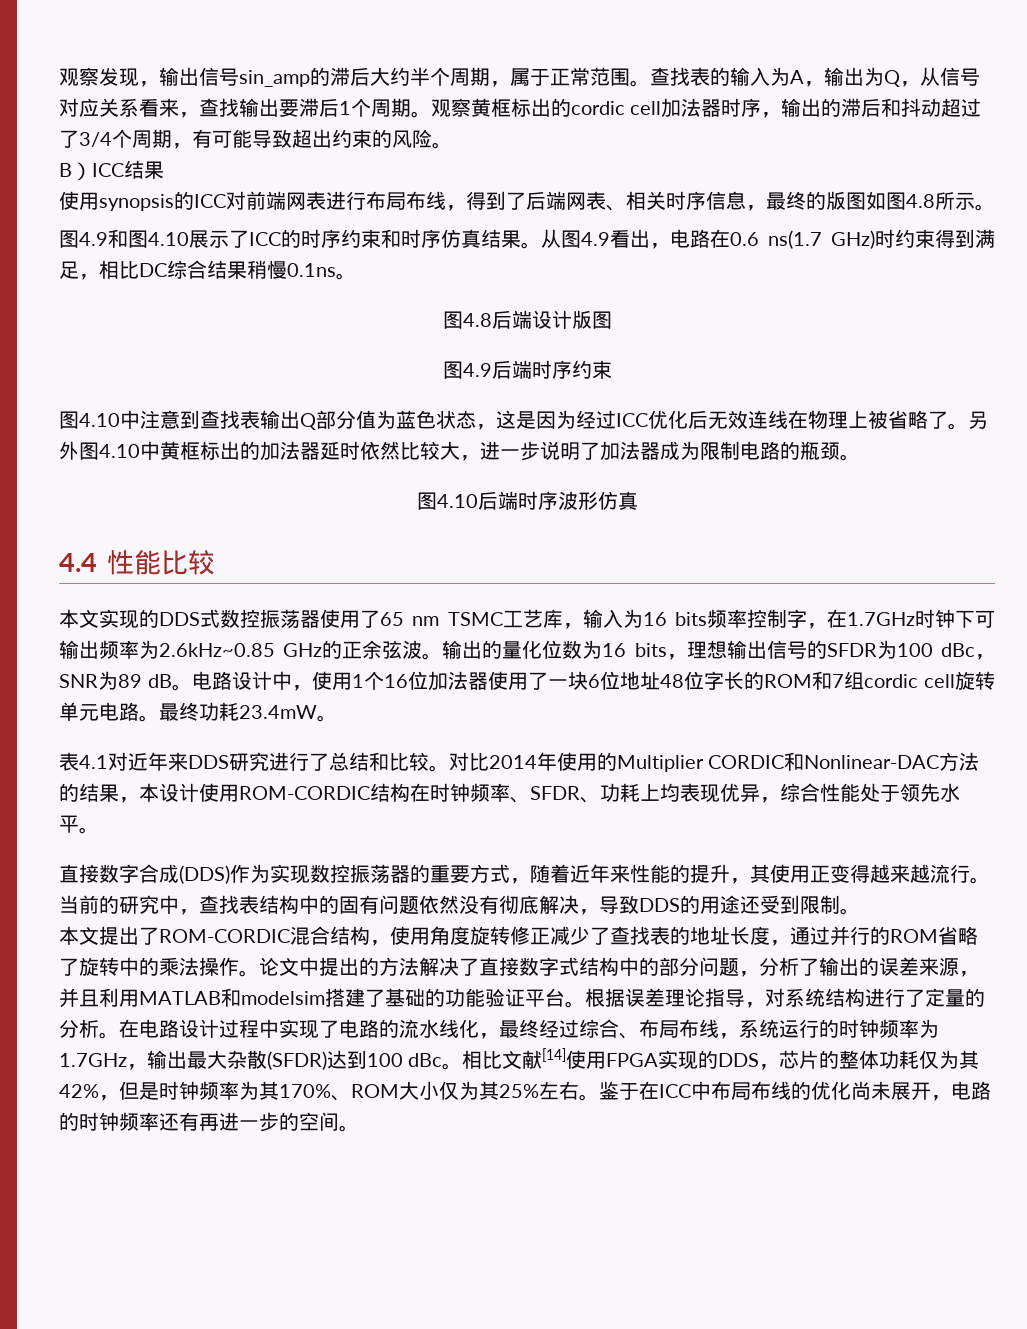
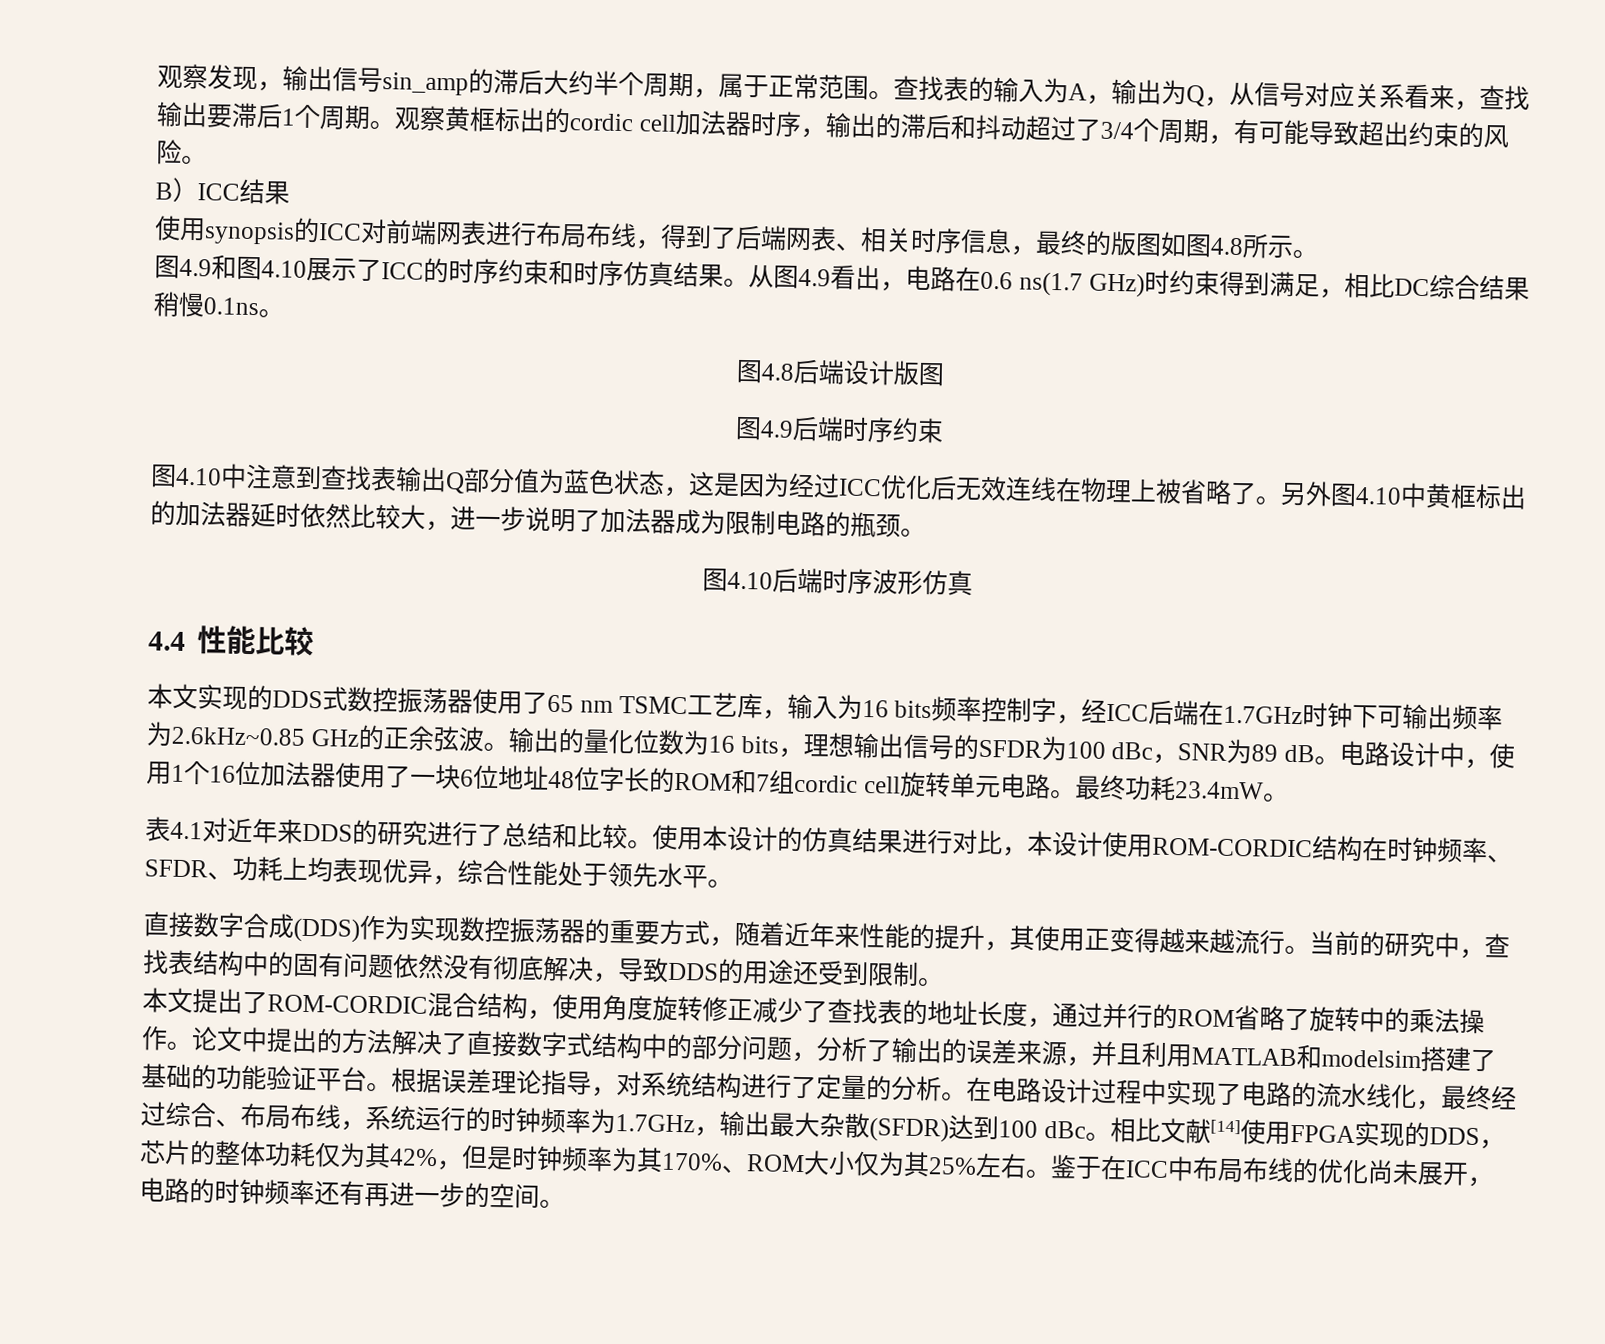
- 本文实现的DDS式数控振荡器使用了65 nm TSMC工艺库，输入为16 bits频率控制字，在1.7GHz时钟下可输出频率为2.6kHz~0.85 GHz的正余弦波。
+ 本文实现的DDS式数控振荡器使用了65 nm TSMC工艺库，输入为16 bits频率控制字，经ICC后端在1.7GHz时钟下可输出频率为2.6kHz~0.85 GHz的正余弦波。
- 表4.1对近年来DDS研究进行了总结和比较。
+ 表4.1对近年来DDS的研究进行了总结和比较。
- 对比2014年使用的Multiplier CORDIC和Nonlinear-DAC方法的结果，本设计使用ROM-CORDIC结构在时钟频率、SFDR、功耗上均表现优异，综合性能处于领先水平。
+ 使用本设计的仿真结果进行对比，本设计使用ROM-CORDIC结构在时钟频率、SFDR、功耗上均表现优异，综合性能处于领先水平。

